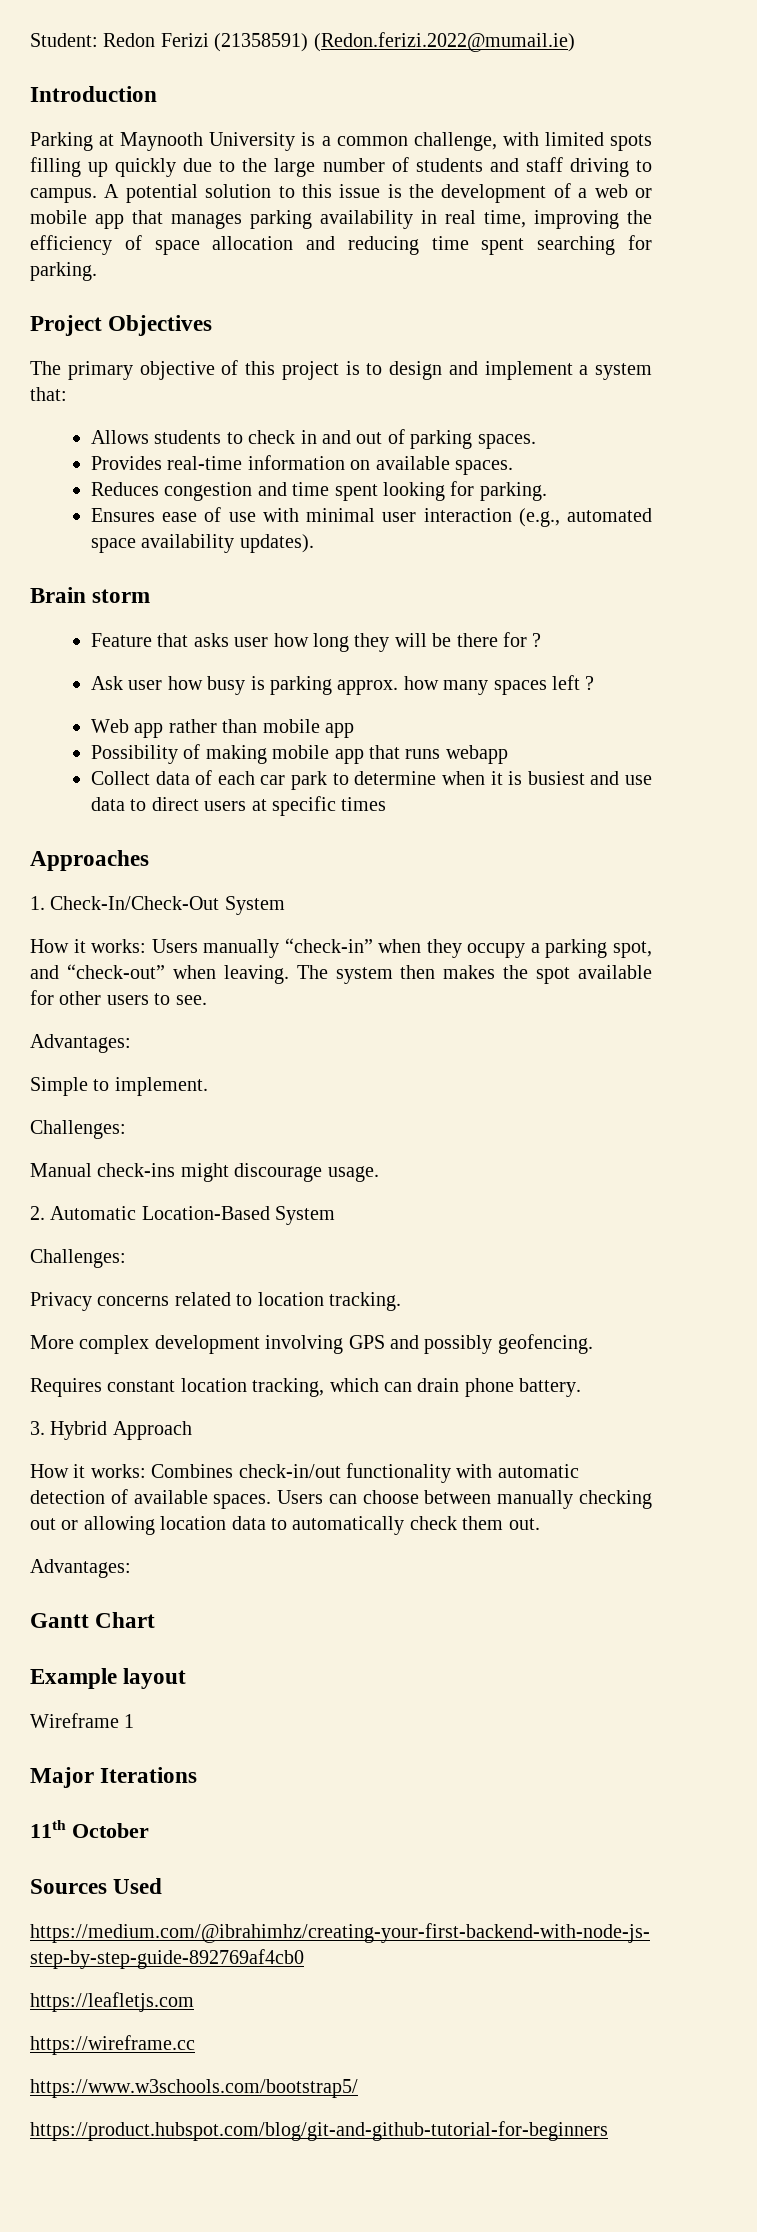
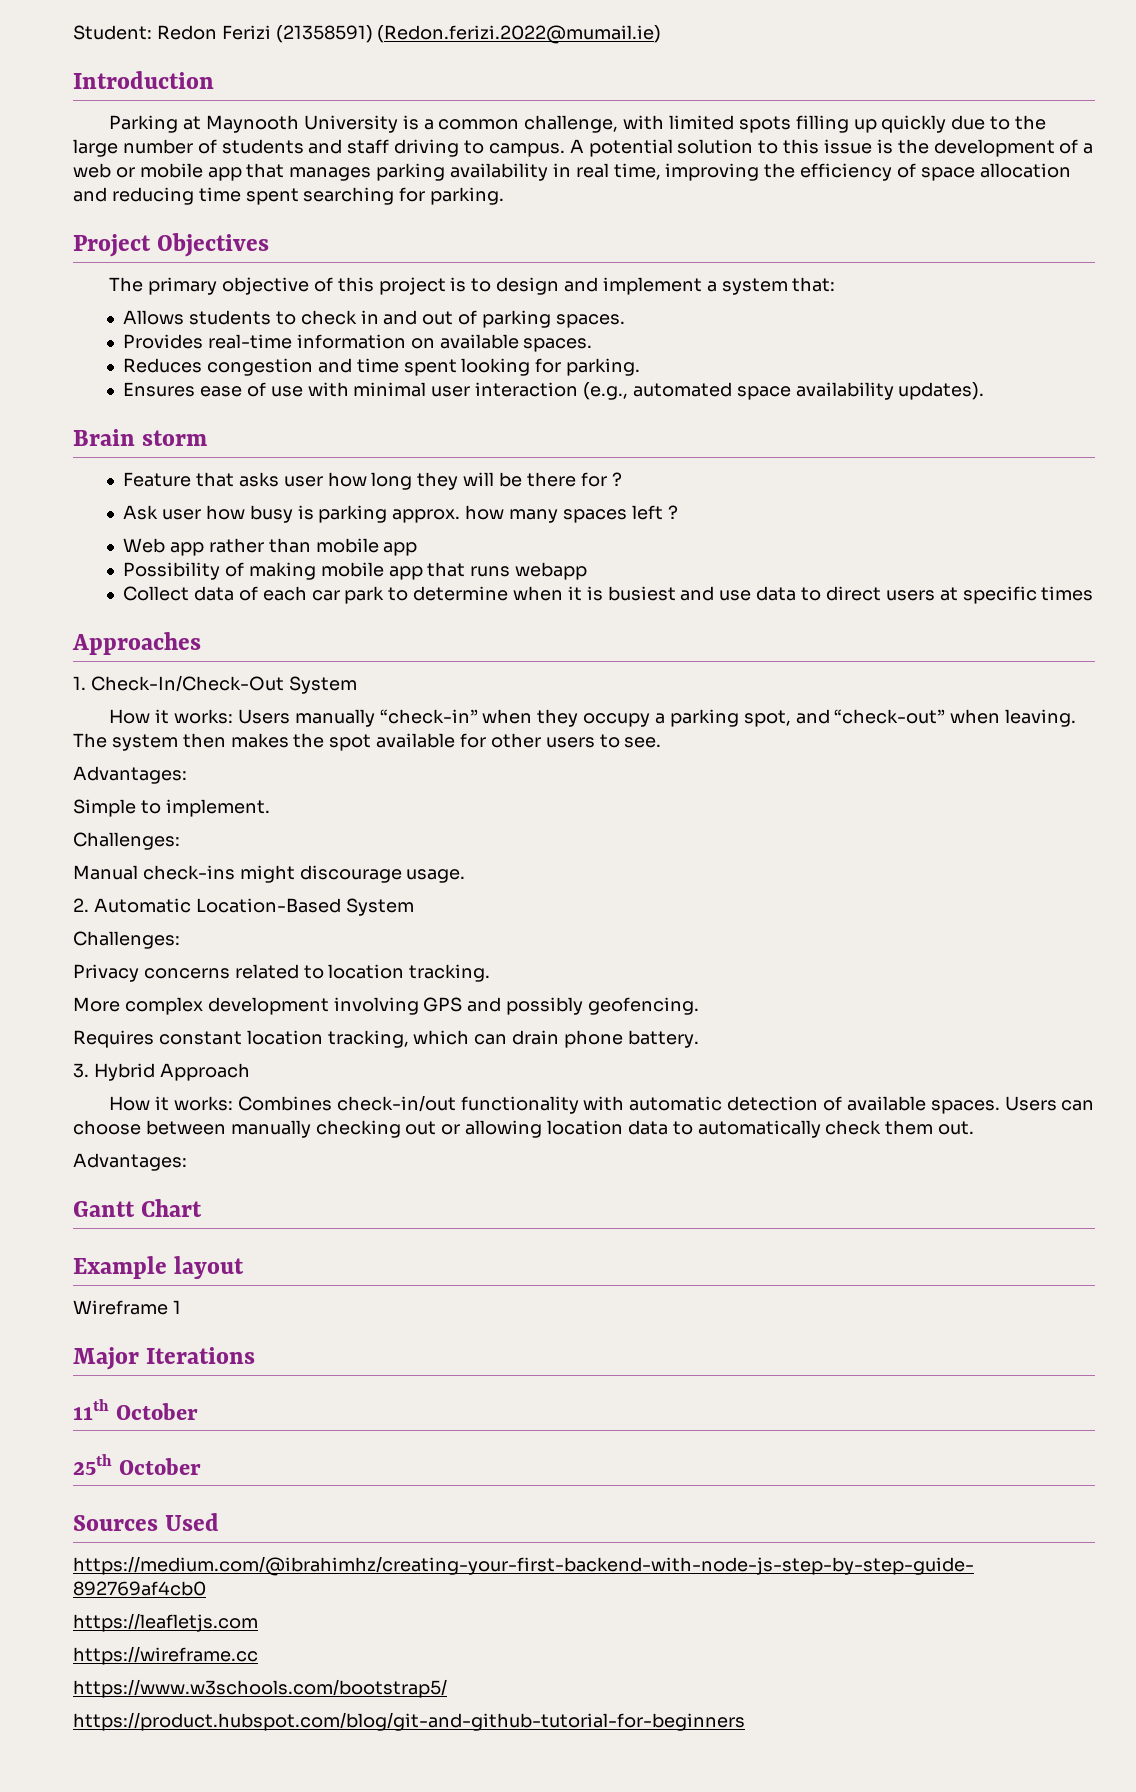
+ 25th October

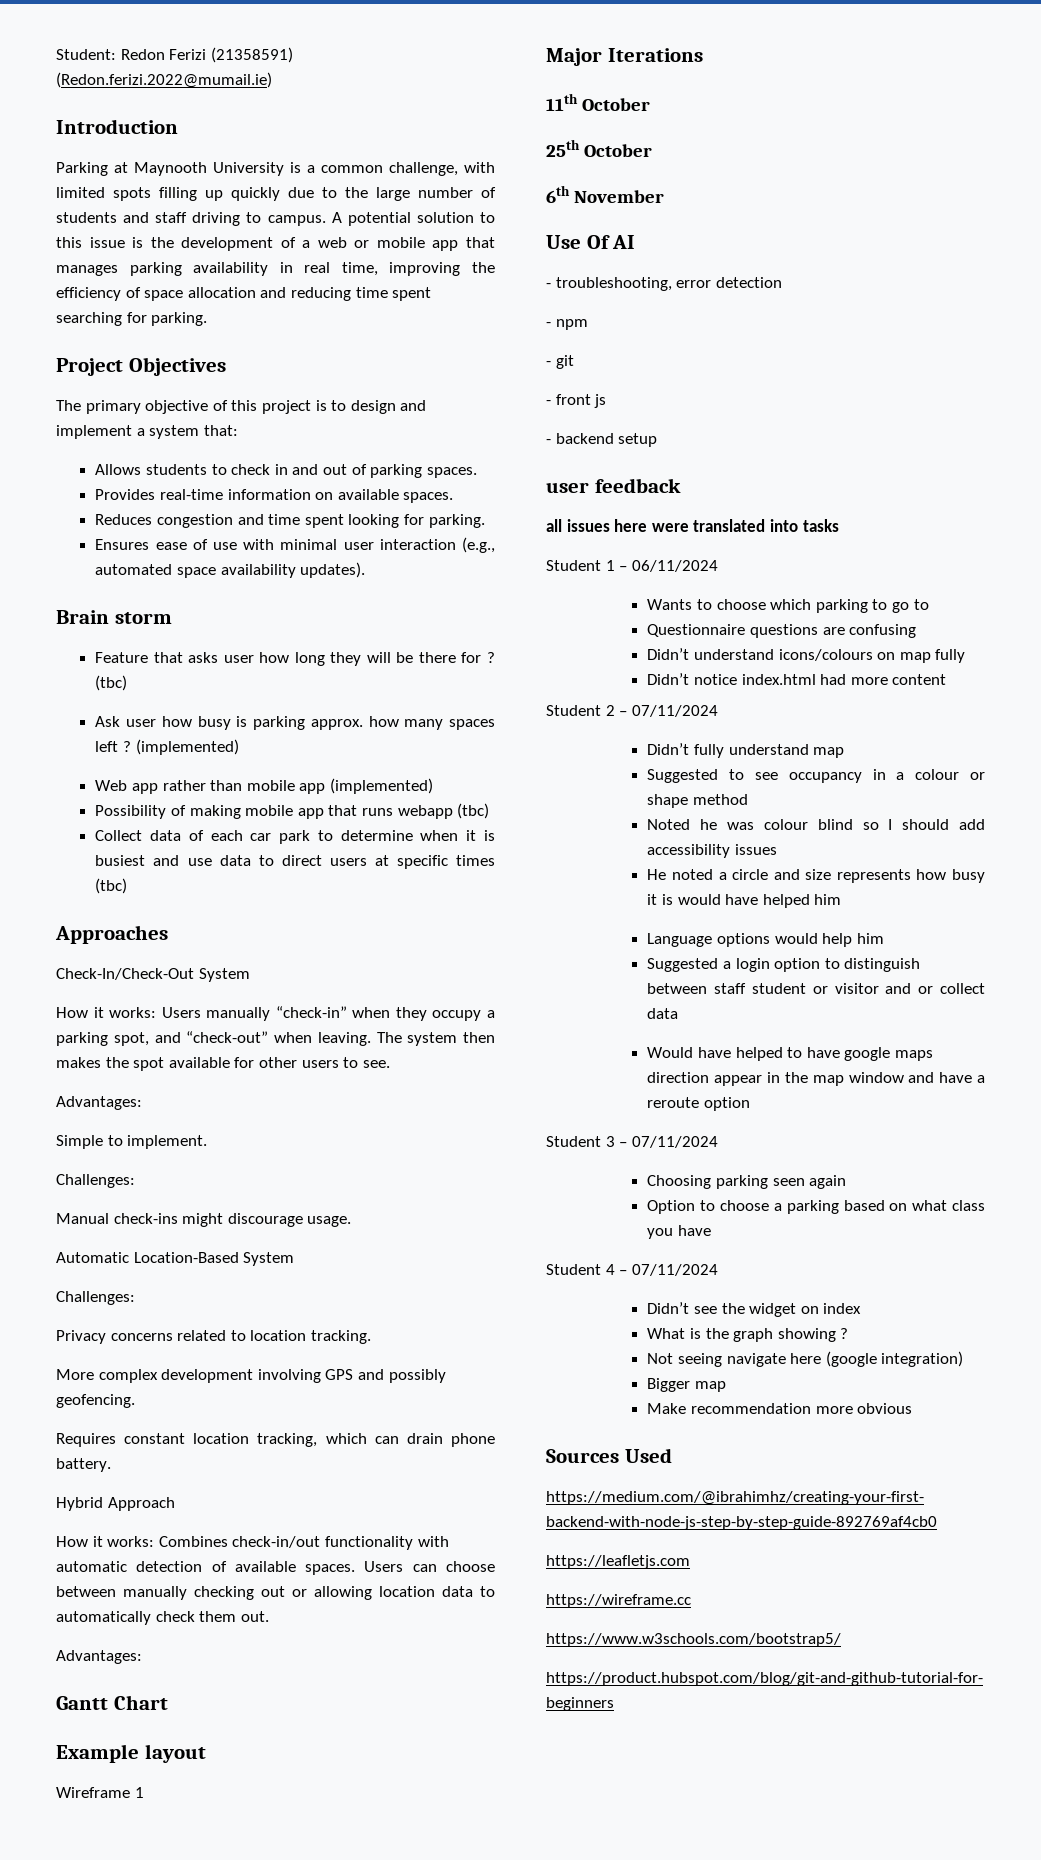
- Feature that asks user how long they will be there for ?
+ Feature that asks user how long they will be there for ? (tbc)
- Ask user how busy is parking approx. how many spaces left ?
+ Ask user how busy is parking approx. how many spaces left ? (implemented)
- Web app rather than mobile app
+ Web app rather than mobile app (implemented)
- Possibility of making mobile app that runs webapp
+ Possibility of making mobile app that runs webapp (tbc)
- Collect data of each car park to determine when it is busiest and use data to direct users at specific times
+ Collect data of each car park to determine when it is busiest and use data to direct users at specific times (tbc)
- 1. Check-In/Check-Out System
+ Check-In/Check-Out System
- 2. Automatic Location-Based System
+ Automatic Location-Based System
- 3. Hybrid Approach
+ Hybrid Approach
+ 6th November
+ Use Of AI
+ - troubleshooting, error detection
+ - npm
+ - git
+ - front js
+ - backend setup
+ user feedback
+ all issues here were translated into tasks
+ Student 1 – 06/11/2024
+ Wants to choose which parking to go to
+ Questionnaire questions are confusing
+ Didn’t understand icons/colours on map fully
+ Didn’t notice index.html had more content
+ Student 2 – 07/11/2024
+ Didn’t fully understand map
+ Suggested to see occupancy in a colour or shape method
+ Noted he was colour blind so I should add accessibility issues
+ He noted a circle and size represents how busy it is would have helped him
+ Language options would help him
+ Suggested a login option to distinguish between staff student or visitor and or collect data
+ Would have helped to have google maps direction appear in the map window and have a reroute option
+ Student 3 – 07/11/2024
+ Choosing parking seen again
+ Option to choose a parking based on what class you have
+ Student 4 – 07/11/2024
+ Didn’t see the widget on index
+ What is the graph showing ?
+ Not seeing navigate here (google integration)
+ Bigger map
+ Make recommendation more obvious

